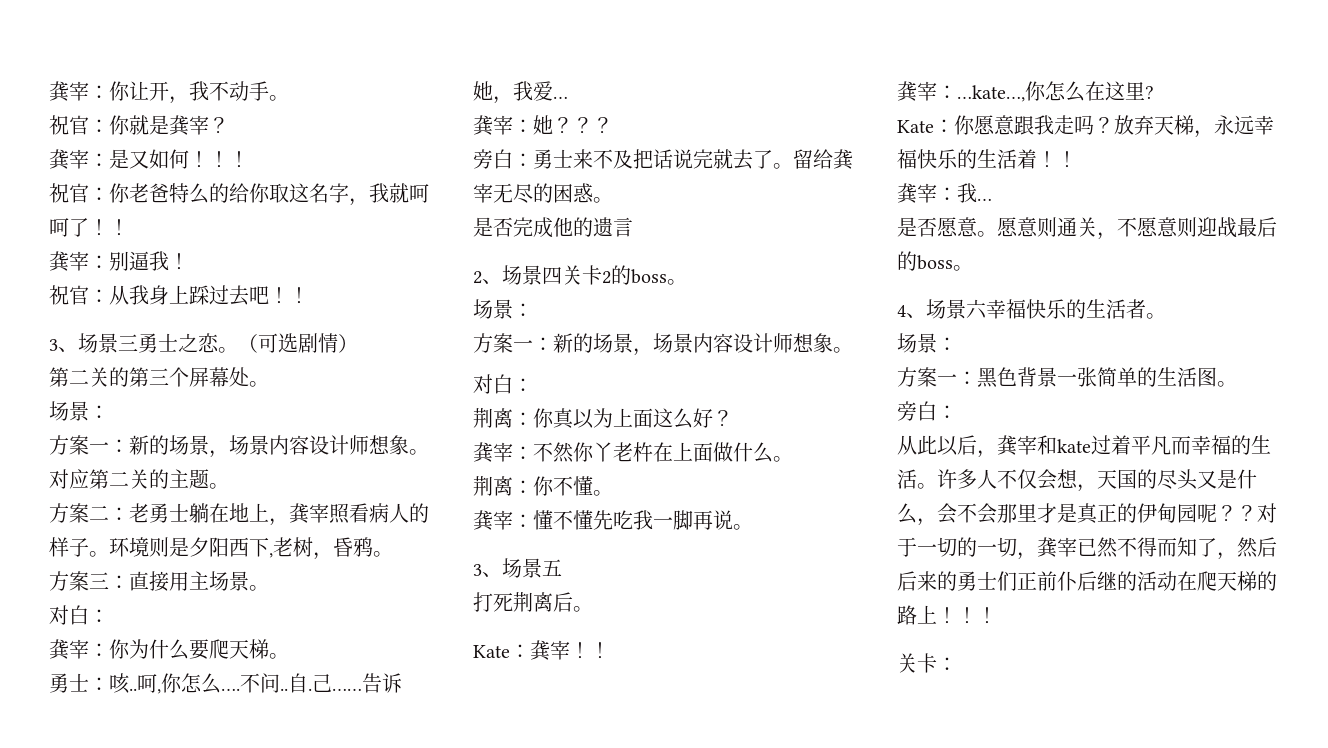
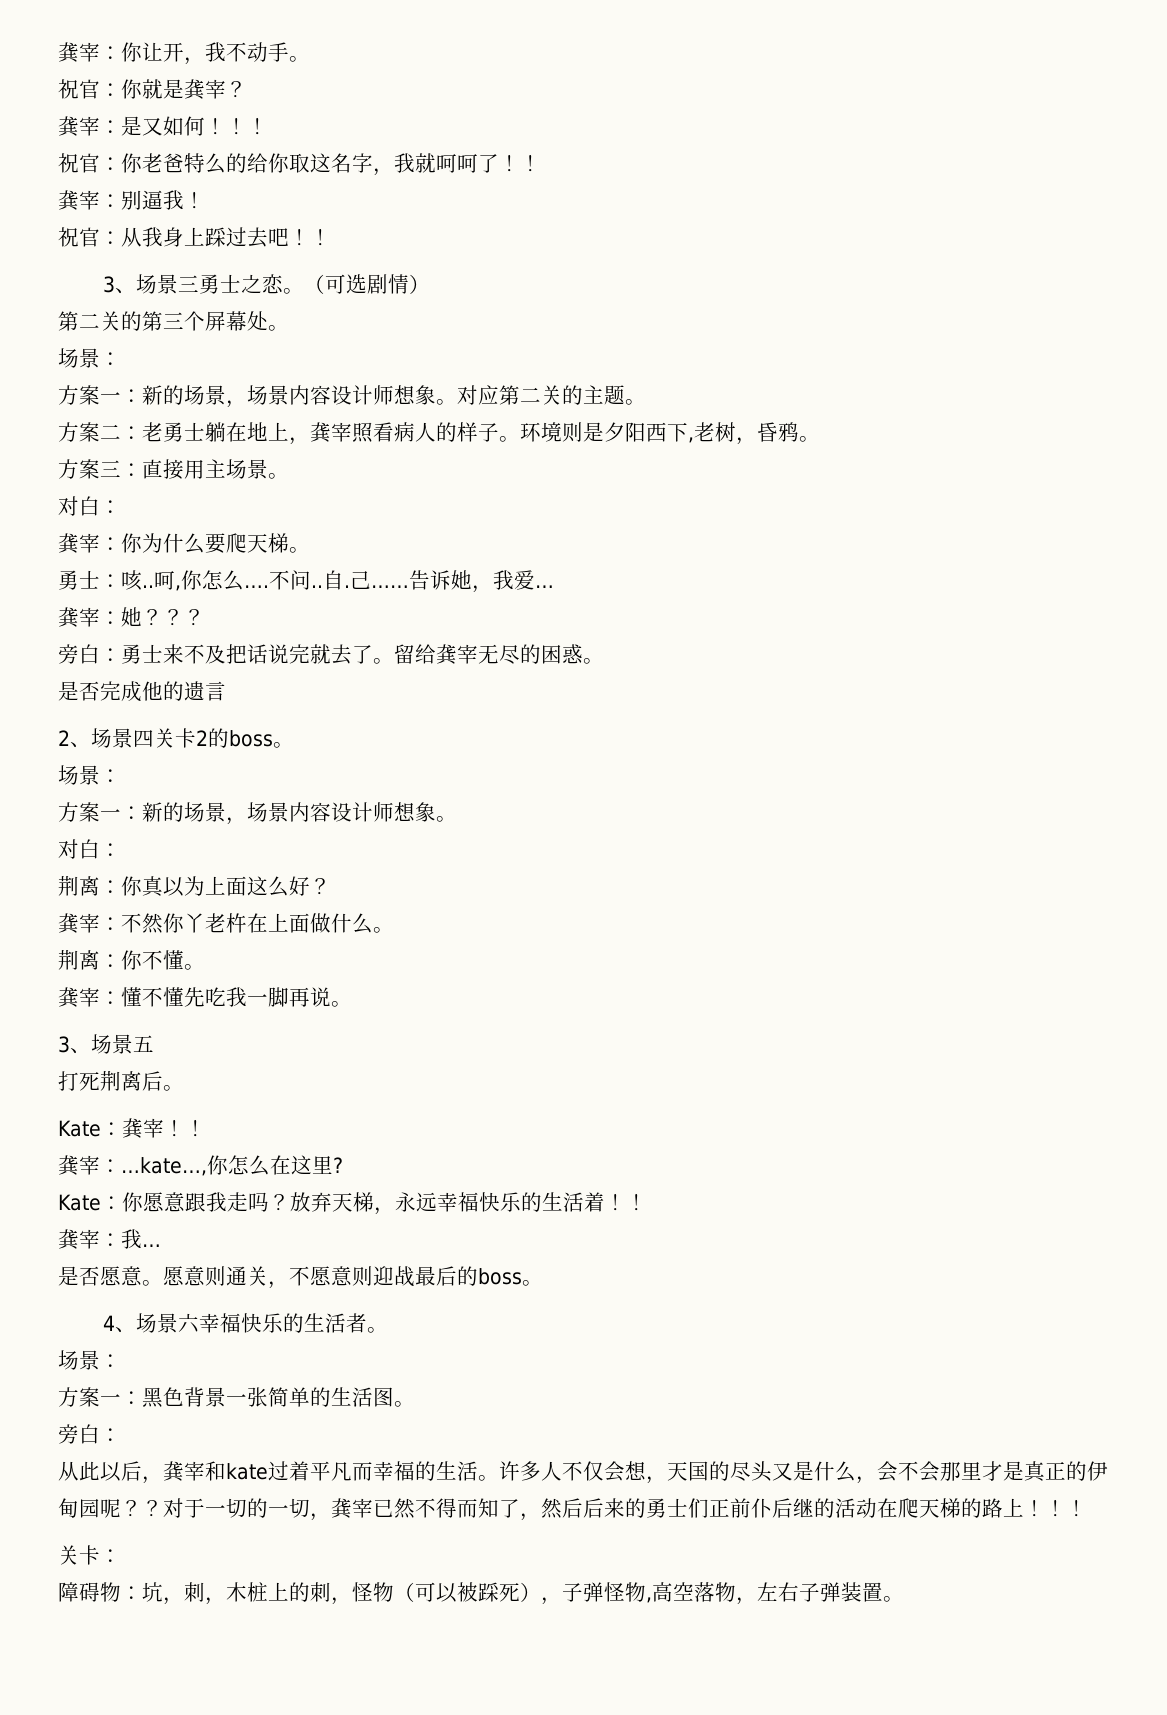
+ 障碍物：坑，刺，木桩上的刺，怪物（可以被踩死），子弹怪物,高空落物，左右子弹装置。

